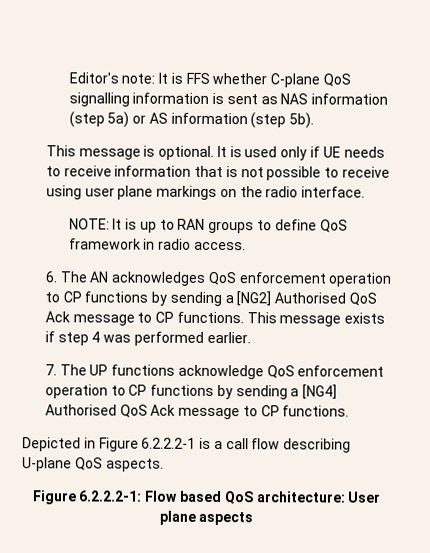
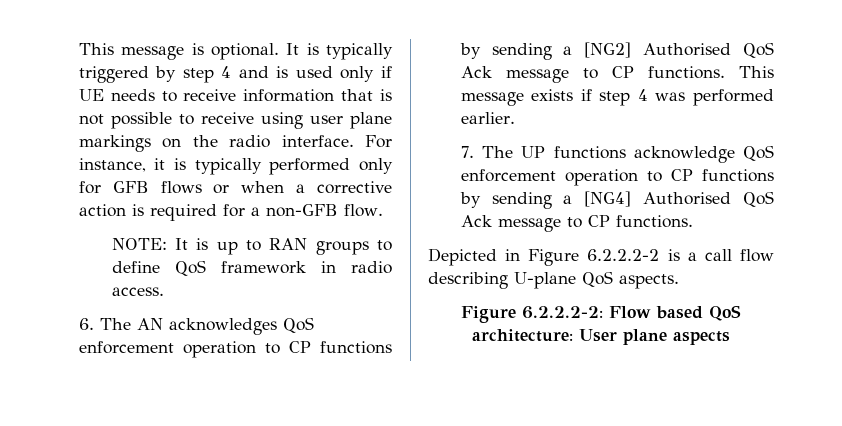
- Editor's note: It is FFS whether C-plane QoS signalling information is sent as NAS information (step 5a) or AS information (step 5b).
- It is used only if UE needs to receive information that is not possible to receive using user plane markings on the radio interface.
+ It is typically triggered by step 4 and is used only if UE needs to receive information that is not possible to receive using user plane markings on the radio interface. For instance, it is typically performed only for GFB flows or when a corrective action is required for a non-GFB flow.
- Depicted in Figure 6.2.2.2-1 is a call flow describing U-plane QoS aspects.
+ Depicted in Figure 6.2.2.2-2 is a call flow describing U-plane QoS aspects.
- Figure 6.2.2.2-1: Flow based QoS architecture: User plane aspects
+ Figure 6.2.2.2-2: Flow based QoS architecture: User plane aspects

